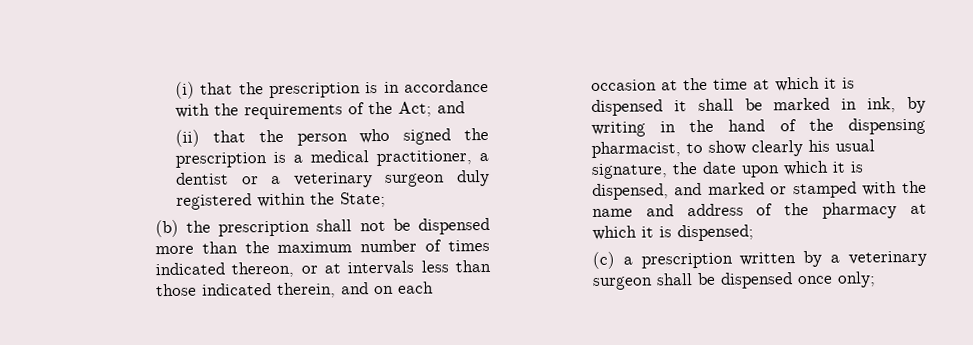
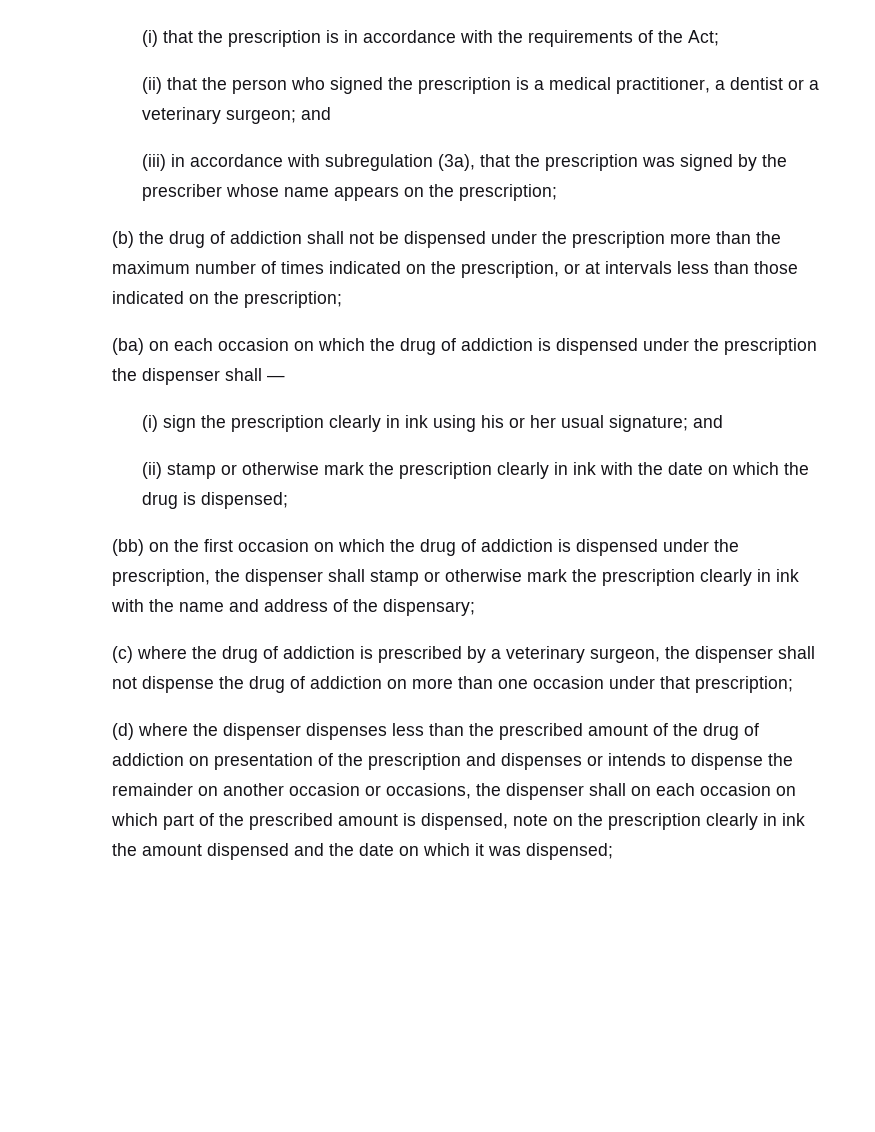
- (i) that the prescription is in accordance with the requirements of the Act; and
+ (i) that the prescription is in accordance with the requirements of the Act;
- (ii) that the person who signed the prescription is a medical practitioner, a dentist or a veterinary surgeon duly registered within the State;
+ (ii) that the person who signed the prescription is a medical practitioner, a dentist or a veterinary surgeon; and
+ (iii) in accordance with subregulation (3a), that the prescription was signed by the prescriber whose name appears on the prescription;
- (b) the prescription shall not be dispensed more than the maximum number of times indicated thereon, or at intervals less than those indicated therein, and on each occasion at the time at which it is dispensed it shall be marked in ink, by writing in the hand of the dispensing pharmacist, to show clearly his usual signature, the date upon which it is dispensed, and marked or stamped with the name and address of the pharmacy at which it is dispensed;
- (c) a prescription written by a veterinary surgeon shall be dispensed once only;
+ (b) the drug of addiction shall not be dispensed under the prescription more than the maximum number of times indicated on the prescription, or at intervals less than those indicated on the prescription;
+ (ba) on each occasion on which the drug of addiction is dispensed under the prescription the dispenser shall —
+ (i) sign the prescription clearly in ink using his or her usual signature; and
+ (ii) stamp or otherwise mark the prescription clearly in ink with the date on which the drug is dispensed;
+ (bb) on the first occasion on which the drug of addiction is dispensed under the prescription, the dispenser shall stamp or otherwise mark the prescription clearly in ink with the name and address of the dispensary;
+ (c) where the drug of addiction is prescribed by a veterinary surgeon, the dispenser shall not dispense the drug of addiction on more than one occasion under that prescription;
+ (d) where the dispenser dispenses less than the prescribed amount of the drug of addiction on presentation of the prescription and dispenses or intends to dispense the remainder on another occasion or occasions, the dispenser shall on each occasion on which part of the prescribed amount is dispensed, note on the prescription clearly in ink the amount dispensed and the date on which it was dispensed;

